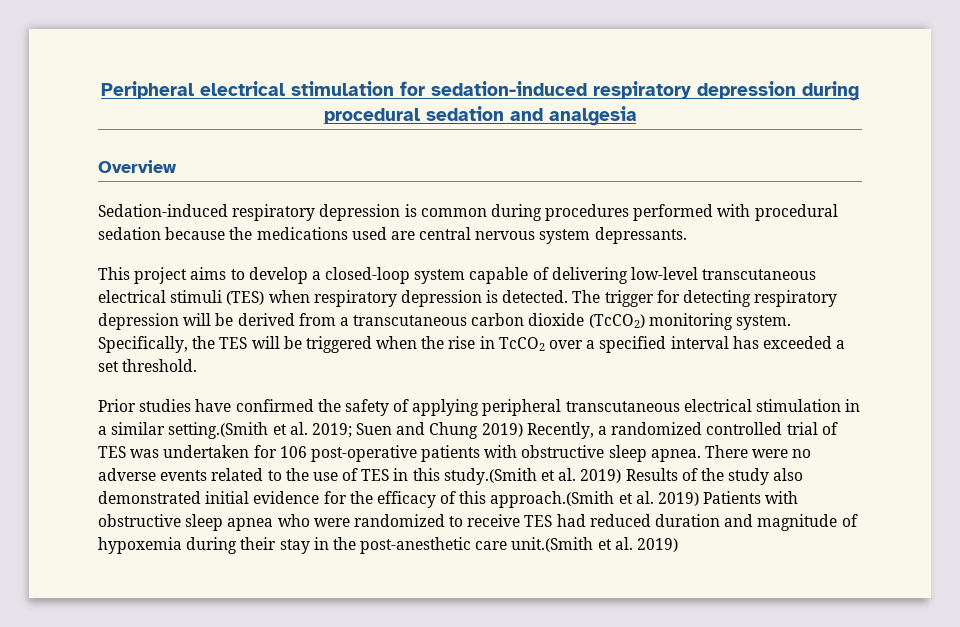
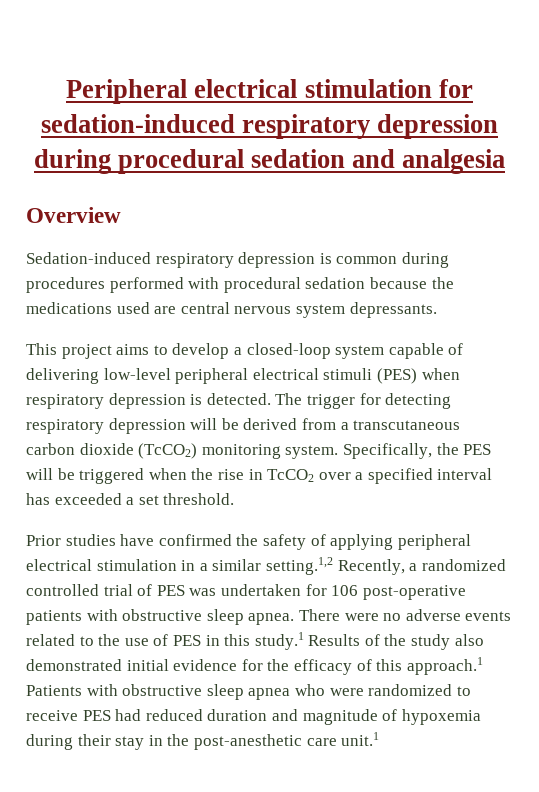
- This project aims to develop a closed-loop system capable of delivering low-level transcutaneous electrical stimuli (TES) when respiratory depression is detected.
+ This project aims to develop a closed-loop system capable of delivering low-level peripheral electrical stimuli (PES) when respiratory depression is detected.
- Specifically, the TES will be triggered when the rise in TcCO2 over a specified interval has exceeded a set threshold.
+ Specifically, the PES will be triggered when the rise in TcCO2 over a specified interval has exceeded a set threshold.
- Prior studies have confirmed the safety of applying peripheral transcutaneous electrical stimulation in a similar setting.(Smith et al. 2019; Suen and Chung 2019) Recently, a randomized controlled trial of TES was undertaken for 106 post-operative patients with obstructive sleep apnea.
+ Prior studies have confirmed the safety of applying peripheral electrical stimulation in a similar setting.1,2 Recently, a randomized controlled trial of PES was undertaken for 106 post-operative patients with obstructive sleep apnea.
- There were no adverse events related to the use of TES in this study.(Smith et al. 2019) Results of the study also demonstrated initial evidence for the efficacy of this approach.(Smith et al. 2019) Patients with obstructive sleep apnea who were randomized to receive TES had reduced duration and magnitude of hypoxemia during their stay in the post-anesthetic care unit.(Smith et al. 2019)
+ There were no adverse events related to the use of PES in this study.1 Results of the study also demonstrated initial evidence for the efficacy of this approach.1 Patients with obstructive sleep apnea who were randomized to receive PES had reduced duration and magnitude of hypoxemia during their stay in the post-anesthetic care unit.1

